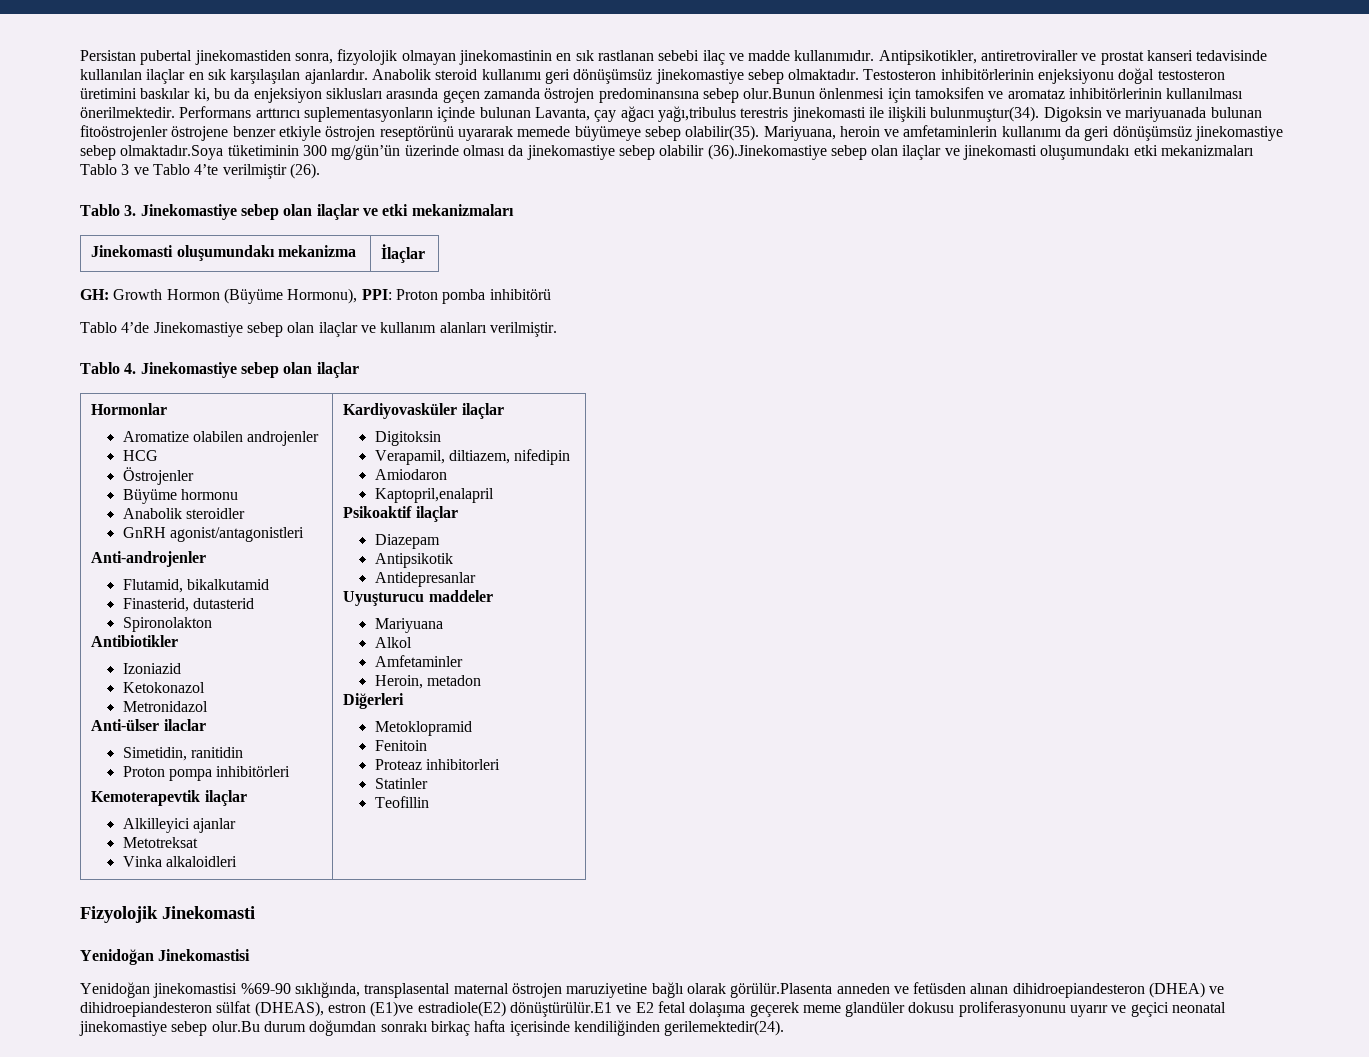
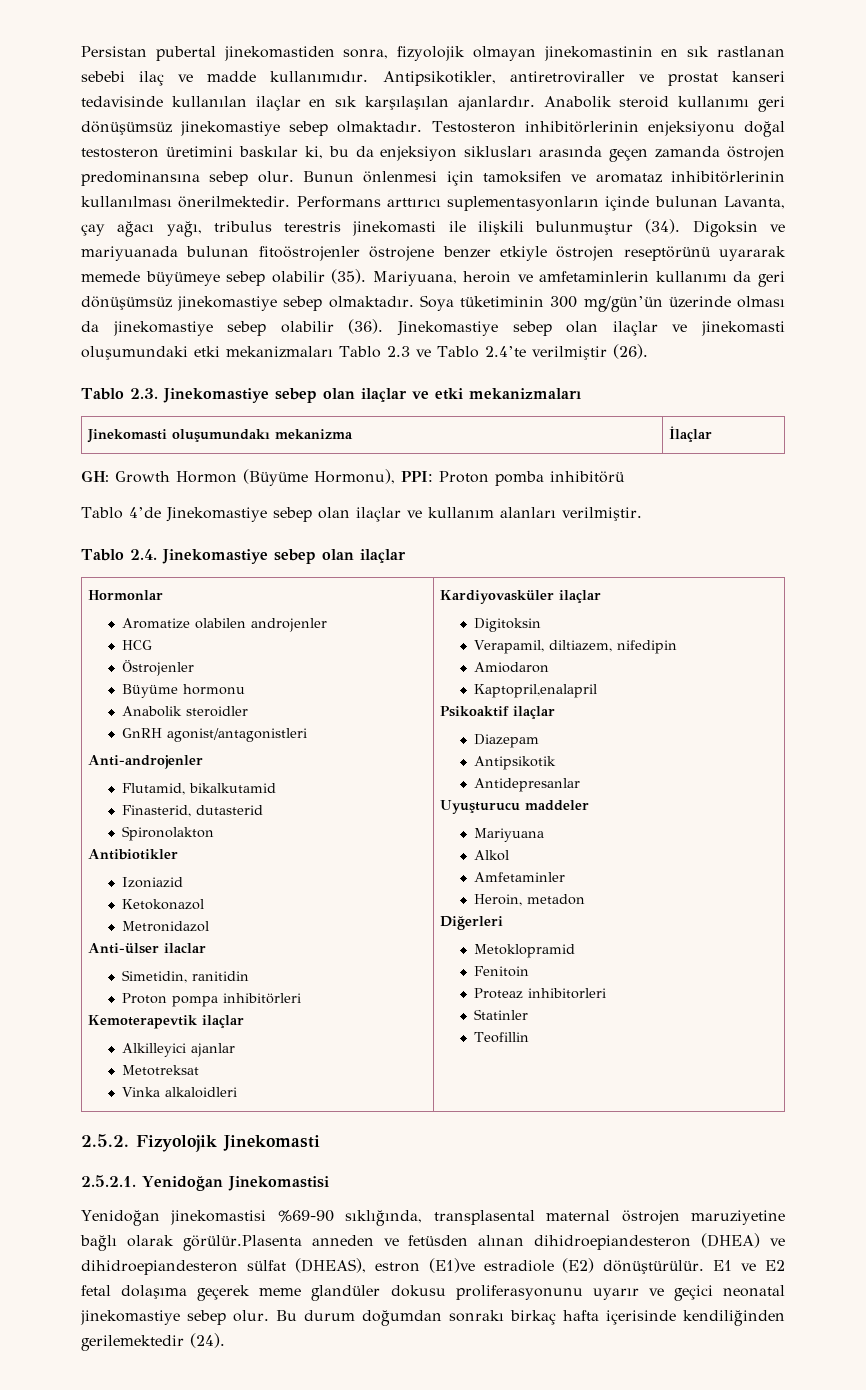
- Testosteron inhibitörlerinin enjeksiyonu doğal testosteron üretimini baskılar ki, bu da enjeksiyon siklusları arasında geçen zamanda östrojen predominansına sebep olur.Bunun önlenmesi için tamoksifen ve aromataz inhibitörlerinin kullanılması önerilmektedir.
+ Testosteron inhibitörlerinin enjeksiyonu doğal testosteron üretimini baskılar ki, bu da enjeksiyon siklusları arasında geçen zamanda östrojen predominansına sebep olur. Bunun önlenmesi için tamoksifen ve aromataz inhibitörlerinin kullanılması önerilmektedir.
- Performans arttırıcı suplementasyonların içinde bulunan Lavanta, çay ağacı yağı,tribulus terestris jinekomasti ile ilişkili bulunmuştur(34).
+ Performans arttırıcı suplementasyonların içinde bulunan Lavanta, çay ağacı yağı, tribulus terestris jinekomasti ile ilişkili bulunmuştur (34).
- Digoksin ve mariyuanada bulunan fitoöstrojenler östrojene benzer etkiyle östrojen reseptörünü uyararak memede büyümeye sebep olabilir(35).
+ Digoksin ve mariyuanada bulunan fitoöstrojenler östrojene benzer etkiyle östrojen reseptörünü uyararak memede büyümeye sebep olabilir (35).
- Mariyuana, heroin ve amfetaminlerin kullanımı da geri dönüşümsüz jinekomastiye sebep olmaktadır.Soya tüketiminin 300 mg/gün’ün üzerinde olması da jinekomastiye sebep olabilir (36).Jinekomastiye sebep olan ilaçlar ve jinekomasti oluşumundakı etki mekanizmaları Tablo 3 ve Tablo 4’te verilmiştir (26).
+ Mariyuana, heroin ve amfetaminlerin kullanımı da geri dönüşümsüz jinekomastiye sebep olmaktadır. Soya tüketiminin 300 mg/gün’ün üzerinde olması da jinekomastiye sebep olabilir (36). Jinekomastiye sebep olan ilaçlar ve jinekomasti oluşumundaki etki mekanizmaları Tablo 2.3 ve Tablo 2.4’te verilmiştir (26).
- Tablo 3. Jinekomastiye sebep olan ilaçlar ve etki mekanizmaları
+ Tablo 2.3. Jinekomastiye sebep olan ilaçlar ve etki mekanizmaları
- Tablo 4. Jinekomastiye sebep olan ilaçlar
+ Tablo 2.4. Jinekomastiye sebep olan ilaçlar
- Fizyolojik Jinekomasti
+ 2.5.2. Fizyolojik Jinekomasti
- Yenidoğan Jinekomastisi
+ 2.5.2.1. Yenidoğan Jinekomastisi
- Yenidoğan jinekomastisi %69-90 sıklığında, transplasental maternal östrojen maruziyetine bağlı olarak görülür.Plasenta anneden ve fetüsden alınan dihidroepiandesteron (DHEA) ve dihidroepiandesteron sülfat (DHEAS), estron (E1)ve estradiole(E2) dönüştürülür.E1 ve E2 fetal dolaşıma geçerek meme glandüler dokusu proliferasyonunu uyarır ve geçici neonatal jinekomastiye sebep olur.Bu durum doğumdan sonrakı birkaç hafta içerisinde kendiliğinden gerilemektedir(24).
+ Yenidoğan jinekomastisi %69-90 sıklığında, transplasental maternal östrojen maruziyetine bağlı olarak görülür.Plasenta anneden ve fetüsden alınan dihidroepiandesteron (DHEA) ve dihidroepiandesteron sülfat (DHEAS), estron (E1)ve estradiole (E2) dönüştürülür. E1 ve E2 fetal dolaşıma geçerek meme glandüler dokusu proliferasyonunu uyarır ve geçici neonatal jinekomastiye sebep olur. Bu durum doğumdan sonrakı birkaç hafta içerisinde kendiliğinden gerilemektedir (24).

